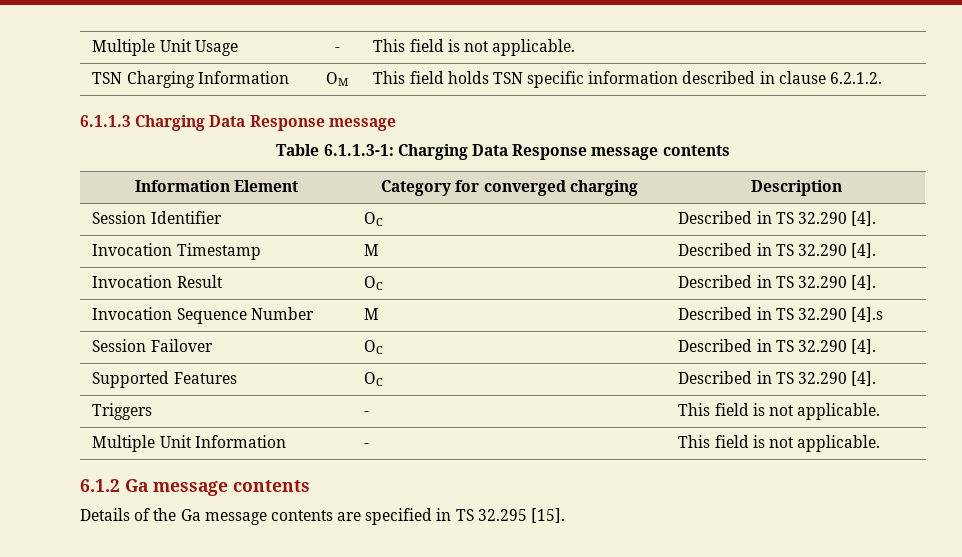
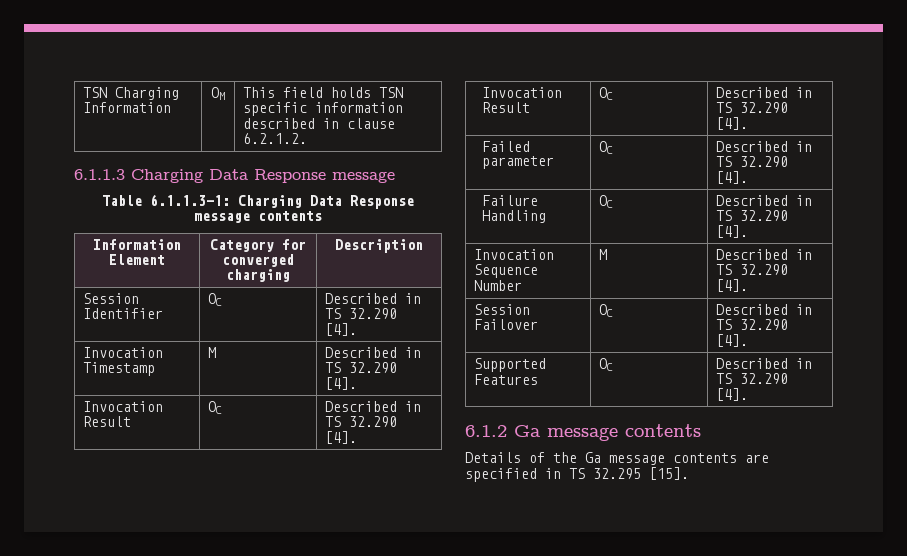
- Multiple Unit Usage | - | This field is not applicable.
  Invocation Timestamp | M | Described in TS 32.290 [4].
  Invocation Result | OC | Described in TS 32.290 [4].
+ Invocation Result | OC | Described in TS 32.290 [4].
+ Failed parameter | OC | Described in TS 32.290 [4].
+ Failure Handling | OC | Described in TS 32.290 [4].
- Invocation Sequence Number | M | Described in TS 32.290 [4].s
+ Invocation Sequence Number | M | Described in TS 32.290 [4].
- Triggers | - | This field is not applicable.
- Multiple Unit Information | - | This field is not applicable.

